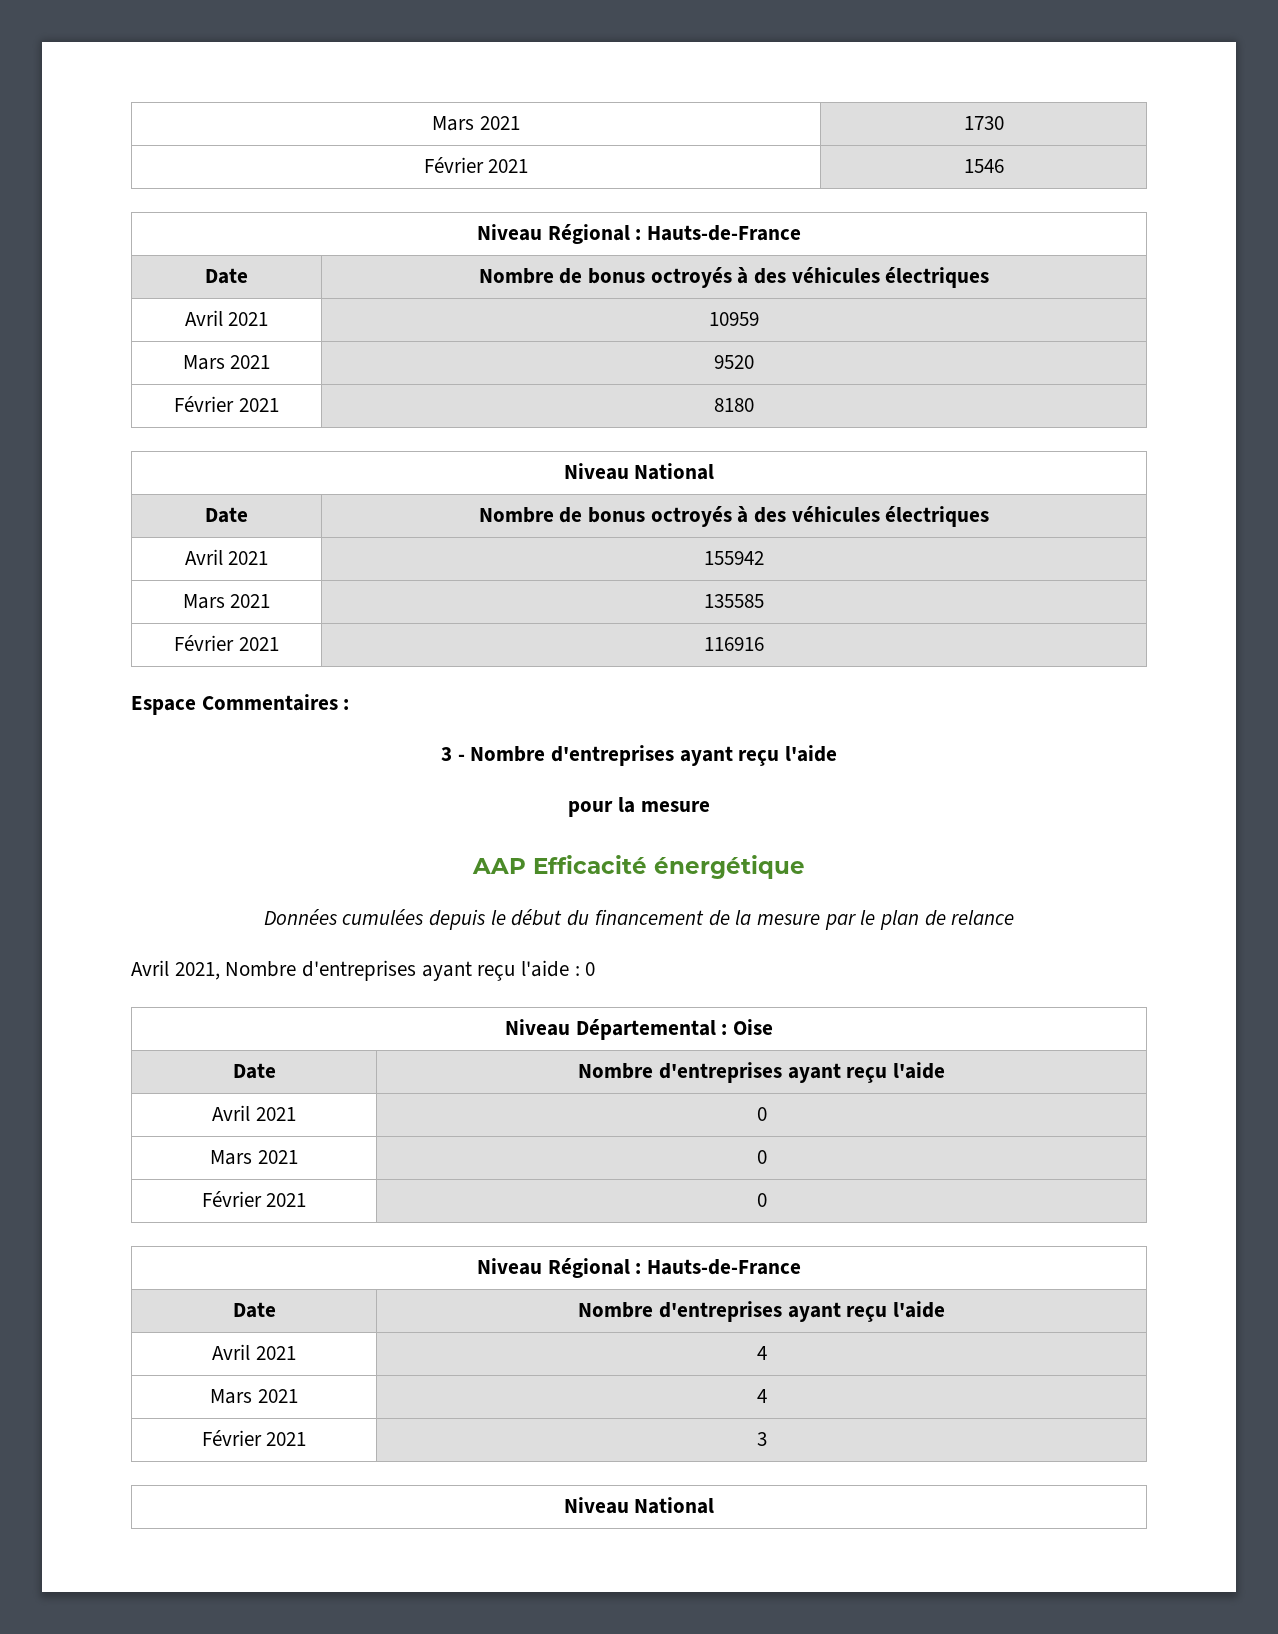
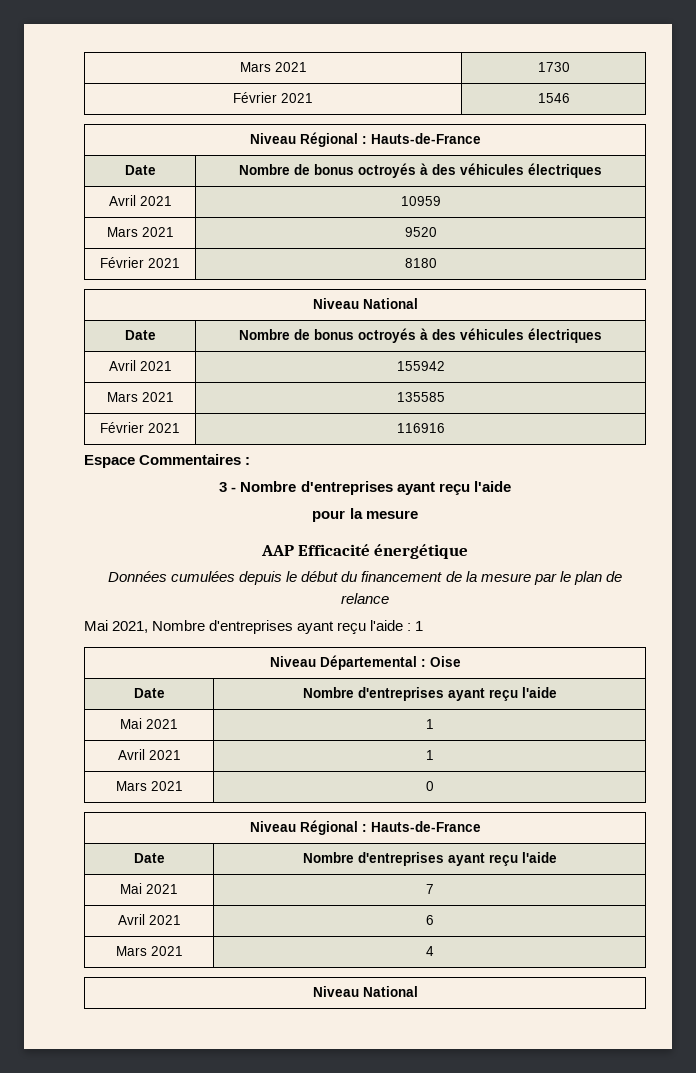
- Avril 2021, Nombre d'entreprises ayant reçu l'aide : 0
+ Mai 2021, Nombre d'entreprises ayant reçu l'aide : 1
- Avril 2021 | 0
+ Mai 2021 | 1
+ Avril 2021 | 1
- Février 2021 | 0
- Avril 2021 | 4
+ Mai 2021 | 7
+ Avril 2021 | 6
- Février 2021 | 3

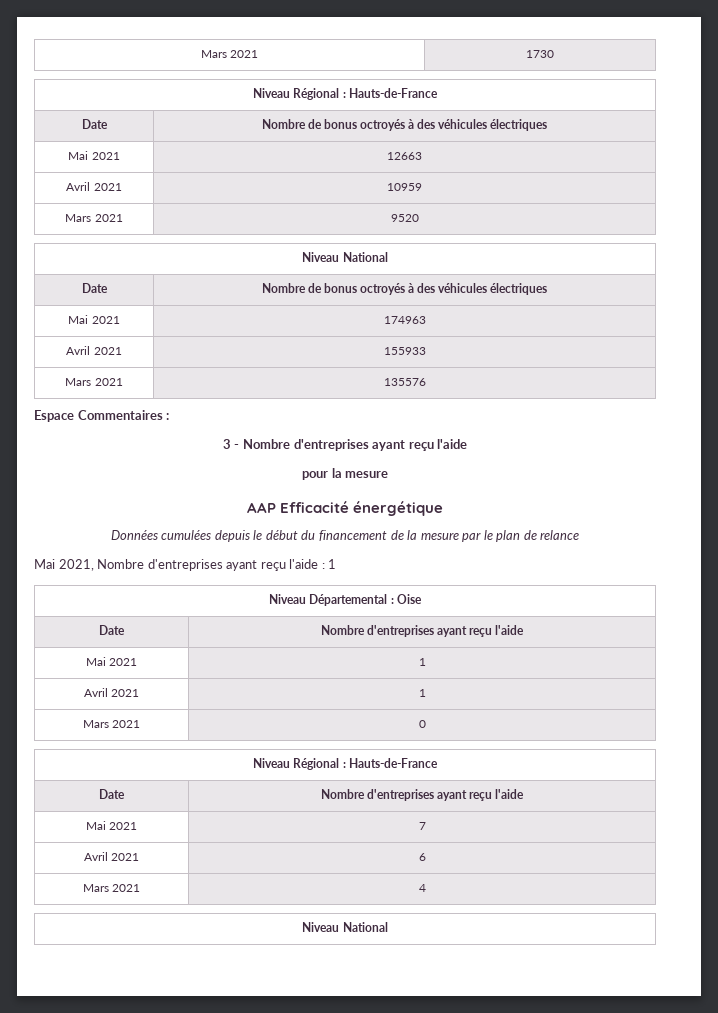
- Février 2021 | 1546
+ Mai 2021 | 12663
- Février 2021 | 8180
- Avril 2021 | 155942
- Mars 2021 | 135585
- Février 2021 | 116916
+ Mai 2021 | 174963
+ Avril 2021 | 155933
+ Mars 2021 | 135576

